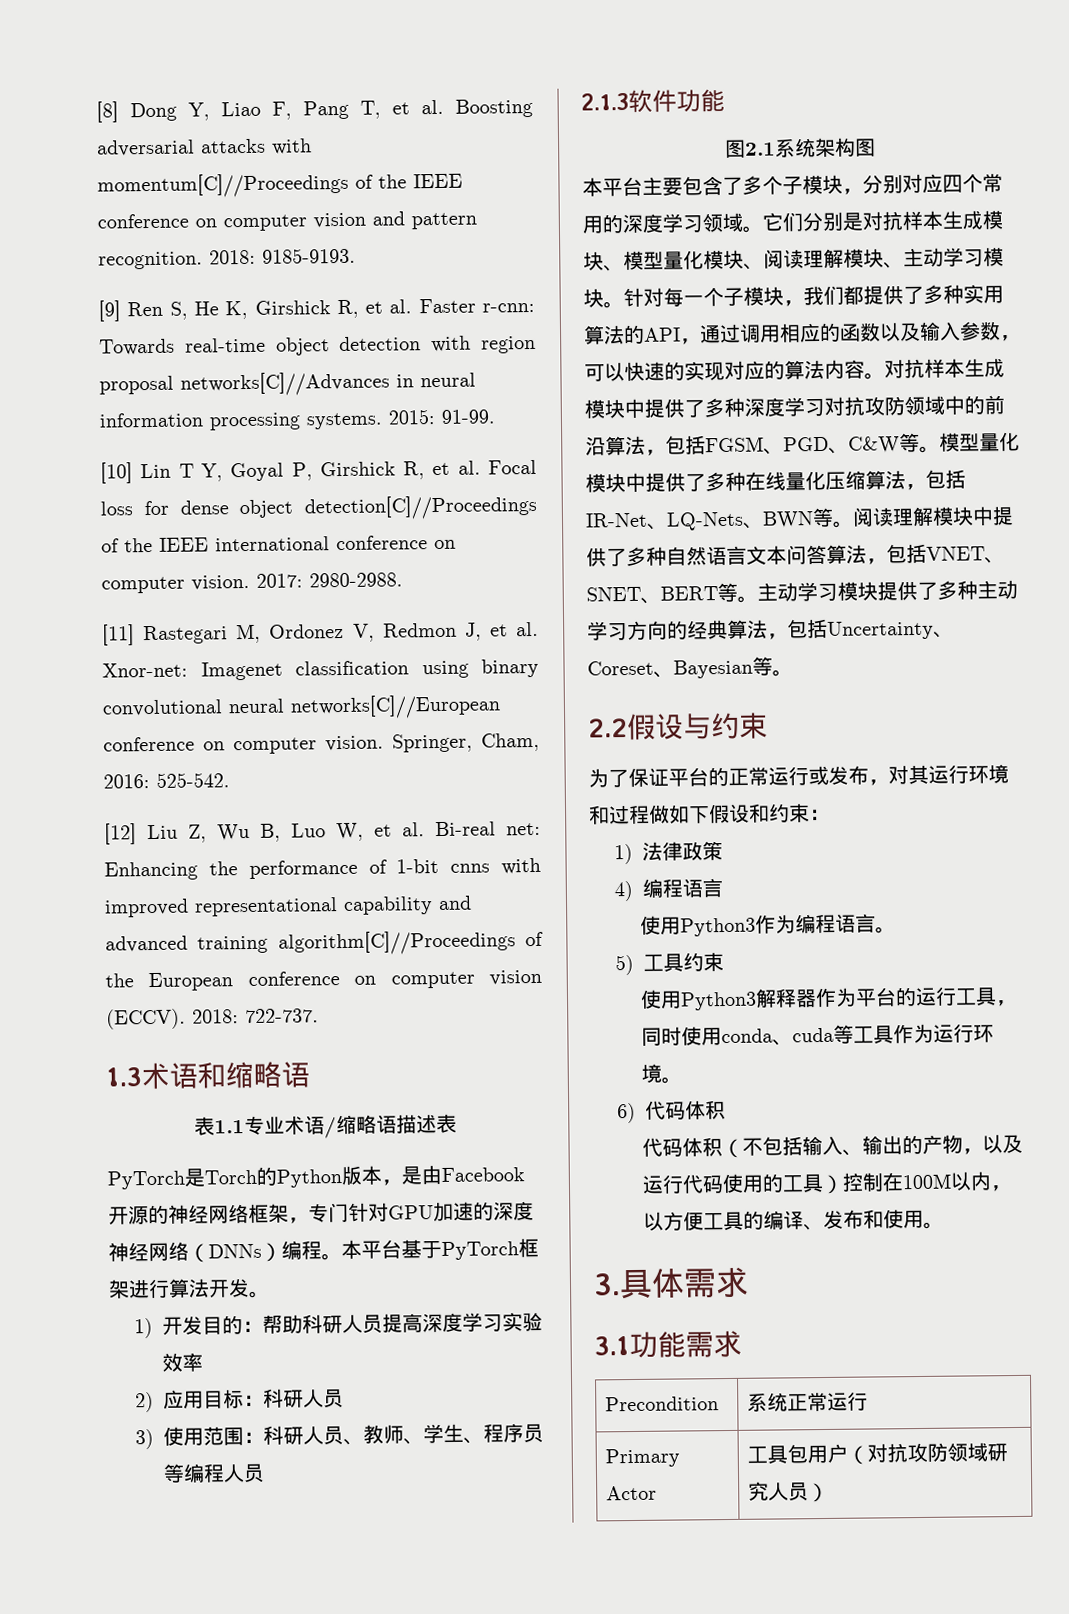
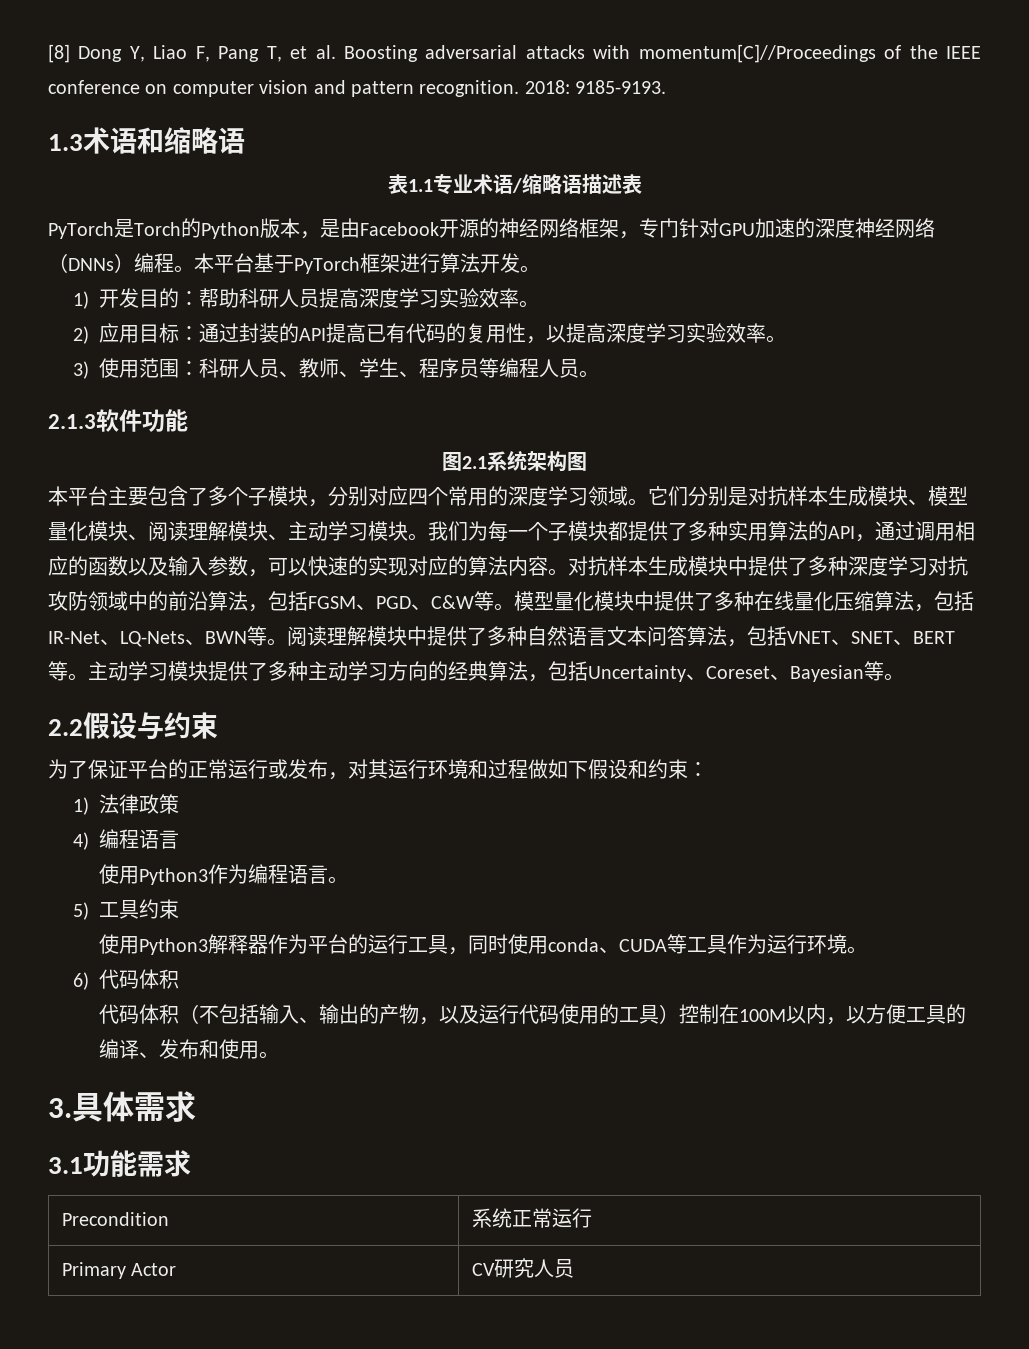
- [9] Ren S, He K, Girshick R, et al. Faster r-cnn: Towards real-time object detection with region proposal networks[C]//Advances in neural information processing systems. 2015: 91-99.
- [10] Lin T Y, Goyal P, Girshick R, et al. Focal loss for dense object detection[C]//Proceedings of the IEEE international conference on computer vision. 2017: 2980-2988.
- [11] Rastegari M, Ordonez V, Redmon J, et al. Xnor-net: Imagenet classification using binary convolutional neural networks[C]//European conference on computer vision. Springer, Cham, 2016: 525-542.
- [12] Liu Z, Wu B, Luo W, et al. Bi-real net: Enhancing the performance of 1-bit cnns with improved representational capability and advanced training algorithm[C]//Proceedings of the European conference on computer vision (ECCV). 2018: 722-737.
- 1)开发目的：帮助科研人员提高深度学习实验效率
+ 1)开发目的：帮助科研人员提高深度学习实验效率。
- 2)应用目标：科研人员
+ 2)应用目标：通过封装的API提高已有代码的复用性，以提高深度学习实验效率。
- 3)使用范围：科研人员、教师、学生、程序员等编程人员
+ 3)使用范围：科研人员、教师、学生、程序员等编程人员。
- 针对每一个子模块，我们都提供了多种实用算法的API，通过调用相应的函数以及输入参数，可以快速的实现对应的算法内容。
+ 我们为每一个子模块都提供了多种实用算法的API，通过调用相应的函数以及输入参数，可以快速的实现对应的算法内容。
- 使用Python3解释器作为平台的运行工具，同时使用conda、cuda等工具作为运行环境。
+ 使用Python3解释器作为平台的运行工具，同时使用conda、CUDA等工具作为运行环境。
- Primary Actor | 工具包用户（对抗攻防领域研究人员）
+ Primary Actor | CV研究人员

